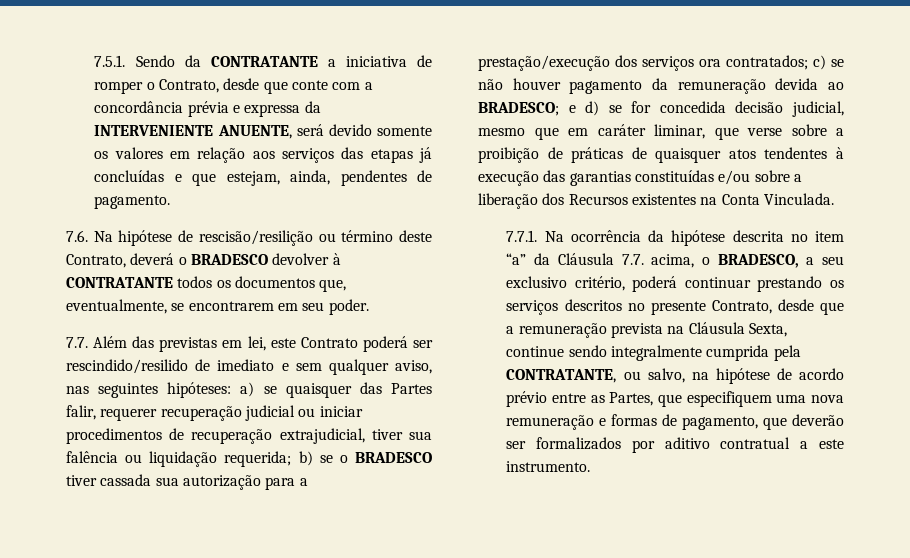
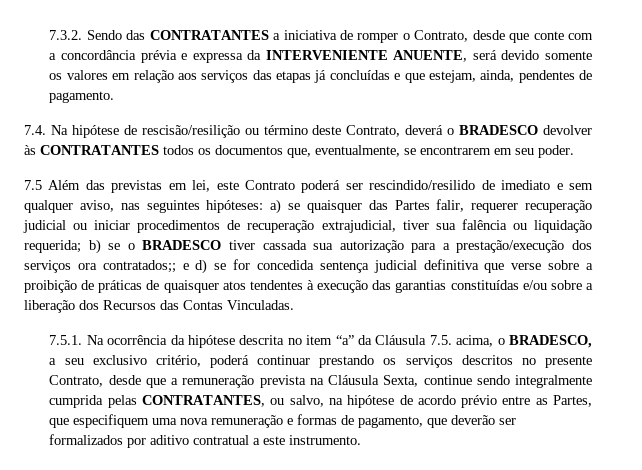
- 7.5.1. Sendo da CONTRATANTE a iniciativa de romper o Contrato, desde que conte com a concordância prévia e expressa da INTERVENIENTE ANUENTE, será devido somente os valores em relação aos serviços das etapas já concluídas e que estejam, ainda, pendentes de pagamento.
+ 7.3.2. Sendo das CONTRATANTES a iniciativa de romper o Contrato, desde que conte com a concordância prévia e expressa da INTERVENIENTE ANUENTE, será devido somente os valores em relação aos serviços das etapas já concluídas e que estejam, ainda, pendentes de pagamento.
- 7.6. Na hipótese de rescisão/resilição ou término deste Contrato, deverá o BRADESCO devolver à CONTRATANTE todos os documentos que, eventualmente, se encontrarem em seu poder.
+ 7.4. Na hipótese de rescisão/resilição ou término deste Contrato, deverá o BRADESCO devolver às CONTRATANTES todos os documentos que, eventualmente, se encontrarem em seu poder.
- 7.7. Além das previstas em lei, este Contrato poderá ser rescindido/resilido de imediato e sem qualquer aviso, nas seguintes hipóteses:
+ 7.5 Além das previstas em lei, este Contrato poderá ser rescindido/resilido de imediato e sem qualquer aviso, nas seguintes hipóteses:
- b) se o BRADESCO tiver cassada sua autorização para a prestação/execução dos serviços ora contratados; c) se não houver pagamento da remuneração devida ao BRADESCO;
+ b) se o BRADESCO tiver cassada sua autorização para a prestação/execução dos serviços ora contratados;;
- e d) se for concedida decisão judicial, mesmo que em caráter liminar, que verse sobre a proibição de práticas de quaisquer atos tendentes à execução das garantias constituídas e/ou sobre a liberação dos Recursos existentes na Conta Vinculada.
- 7.7.1. Na ocorrência da hipótese descrita no item “a” da Cláusula 7.7. acima, o BRADESCO, a seu exclusivo critério, poderá continuar prestando os serviços descritos no presente Contrato, desde que a remuneração prevista na Cláusula Sexta, continue sendo integralmente cumprida pela CONTRATANTE, ou salvo, na hipótese de acordo prévio entre as Partes, que especifiquem uma nova remuneração e formas de pagamento, que deverão ser formalizados por aditivo contratual a este instrumento.
+ e d) se for concedida sentença judicial definitiva que verse sobre a proibição de práticas de quaisquer atos tendentes à execução das garantias constituídas e/ou sobre a liberação dos Recursos das Contas Vinculadas.
+ 7.5.1. Na ocorrência da hipótese descrita no item “a” da Cláusula 7.5. acima, o BRADESCO, a seu exclusivo critério, poderá continuar prestando os serviços descritos no presente Contrato, desde que a remuneração prevista na Cláusula Sexta, continue sendo integralmente cumprida pelas CONTRATANTES, ou salvo, na hipótese de acordo prévio entre as Partes, que especifiquem uma nova remuneração e formas de pagamento, que deverão ser formalizados por aditivo contratual a este instrumento.

